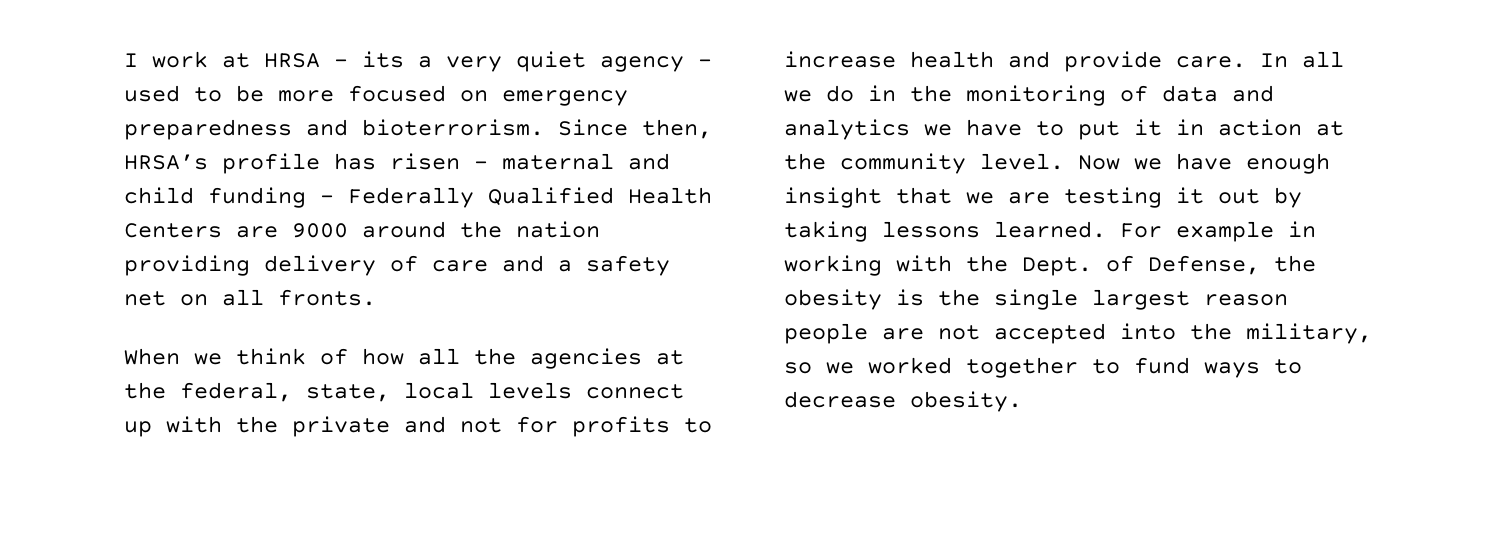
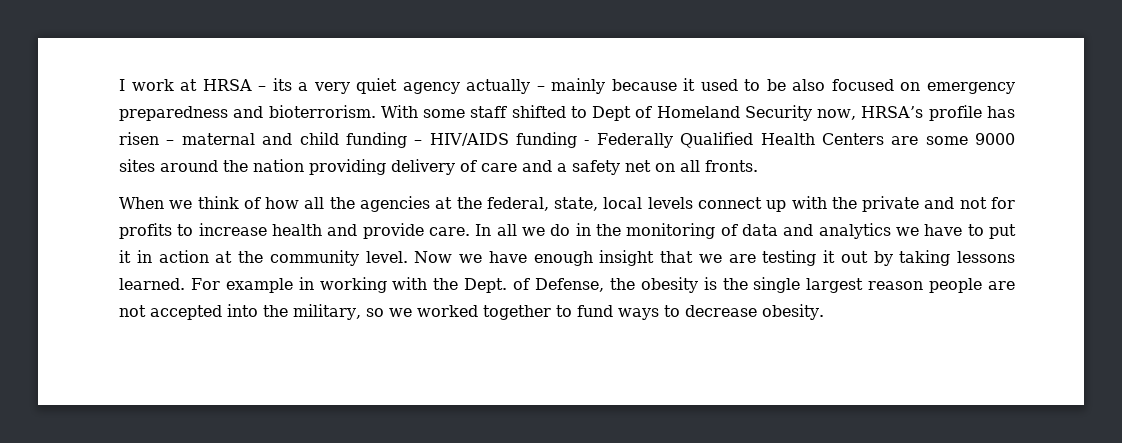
- I work at HRSA – its a very quiet agency – used to be more focused on emergency preparedness and bioterrorism.
+ I work at HRSA – its a very quiet agency actually – mainly because it used to be also focused on emergency preparedness and bioterrorism.
- Since then, HRSA’s profile has risen – maternal and child funding – Federally Qualified Health Centers are 9000 around the nation providing delivery of care and a safety net on all fronts.
+ With some staff shifted to Dept of Homeland Security now, HRSA’s profile has risen – maternal and child funding – HIV/AIDS funding - Federally Qualified Health Centers are some 9000 sites around the nation providing delivery of care and a safety net on all fronts.

